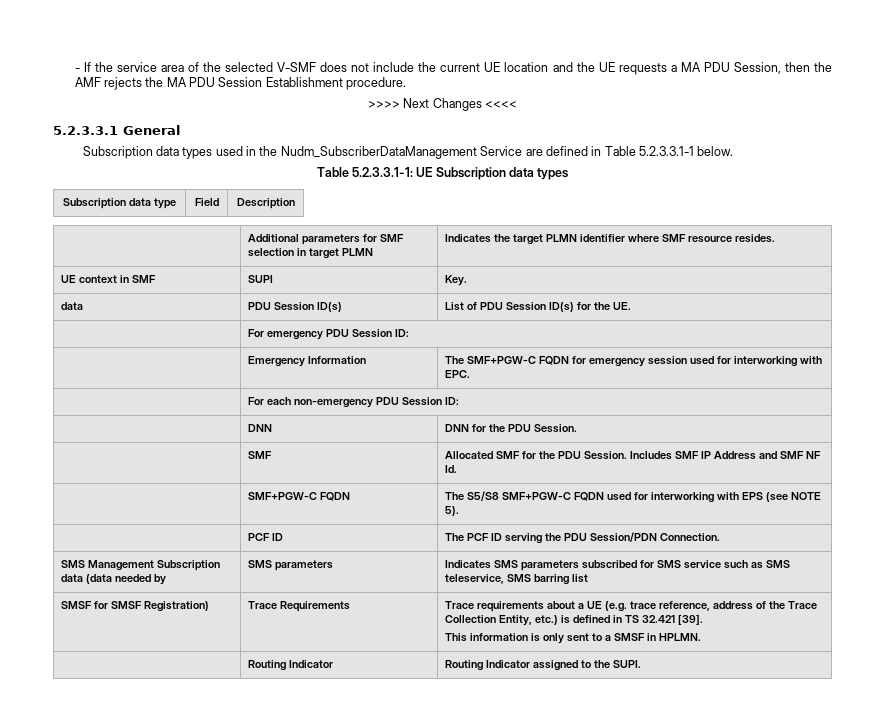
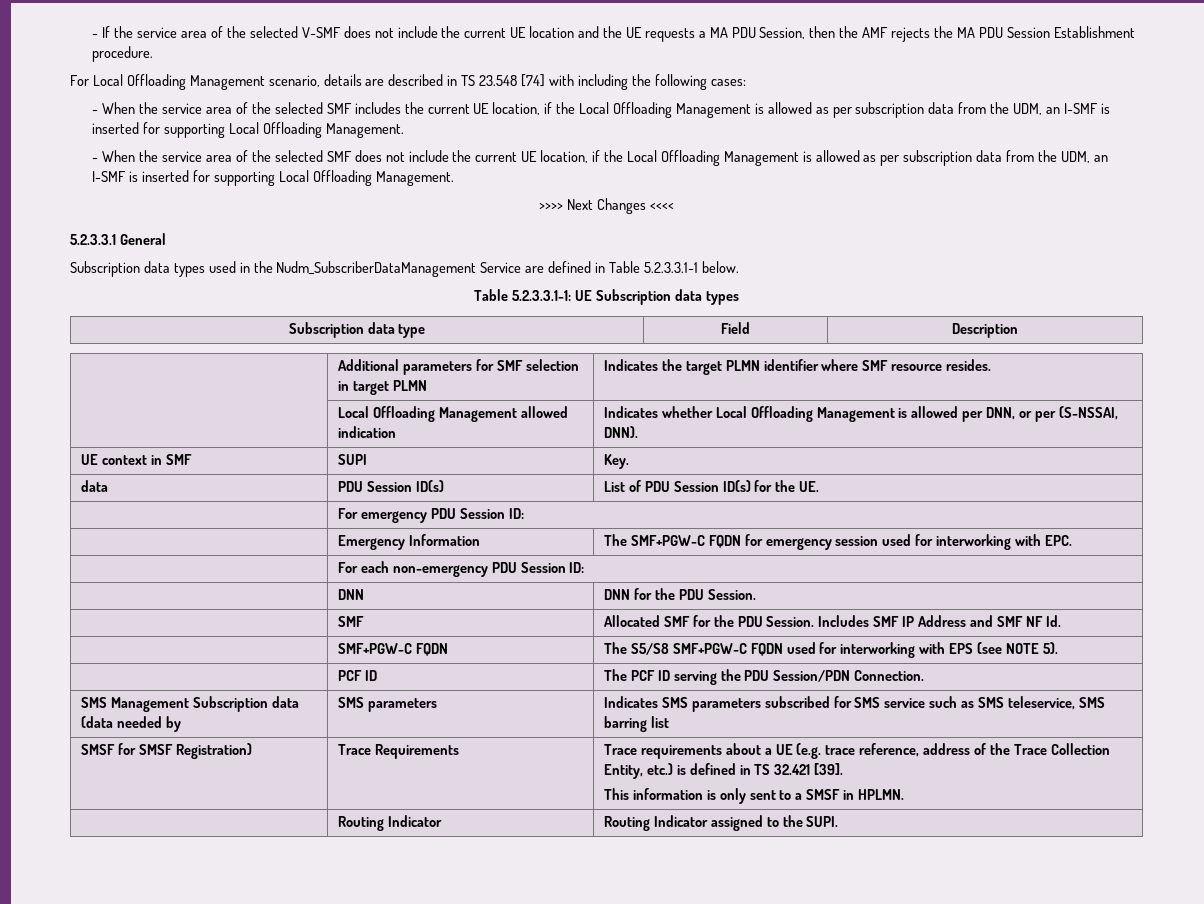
+ For Local Offloading Management scenario, details are described in TS 23.548 [74] with including the following cases:
+ - When the service area of the selected SMF includes the current UE location, if the Local Offloading Management is allowed as per subscription data from the UDM, an I-SMF is inserted for supporting Local Offloading Management.
+ - When the service area of the selected SMF does not include the current UE location, if the Local Offloading Management is allowed as per subscription data from the UDM, an I-SMF is inserted for supporting Local Offloading Management.
+ | Local Offloading Management allowed indication | Indicates whether Local Offloading Management is allowed per DNN, or per (S-NSSAI, DNN).

